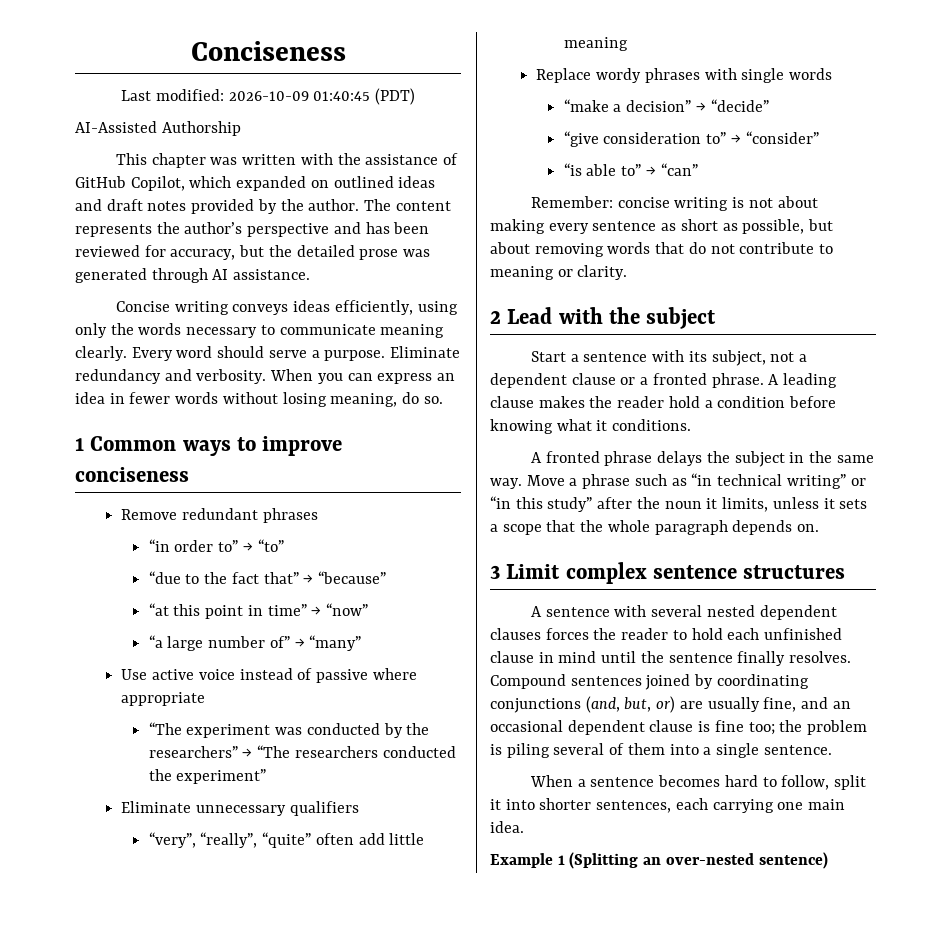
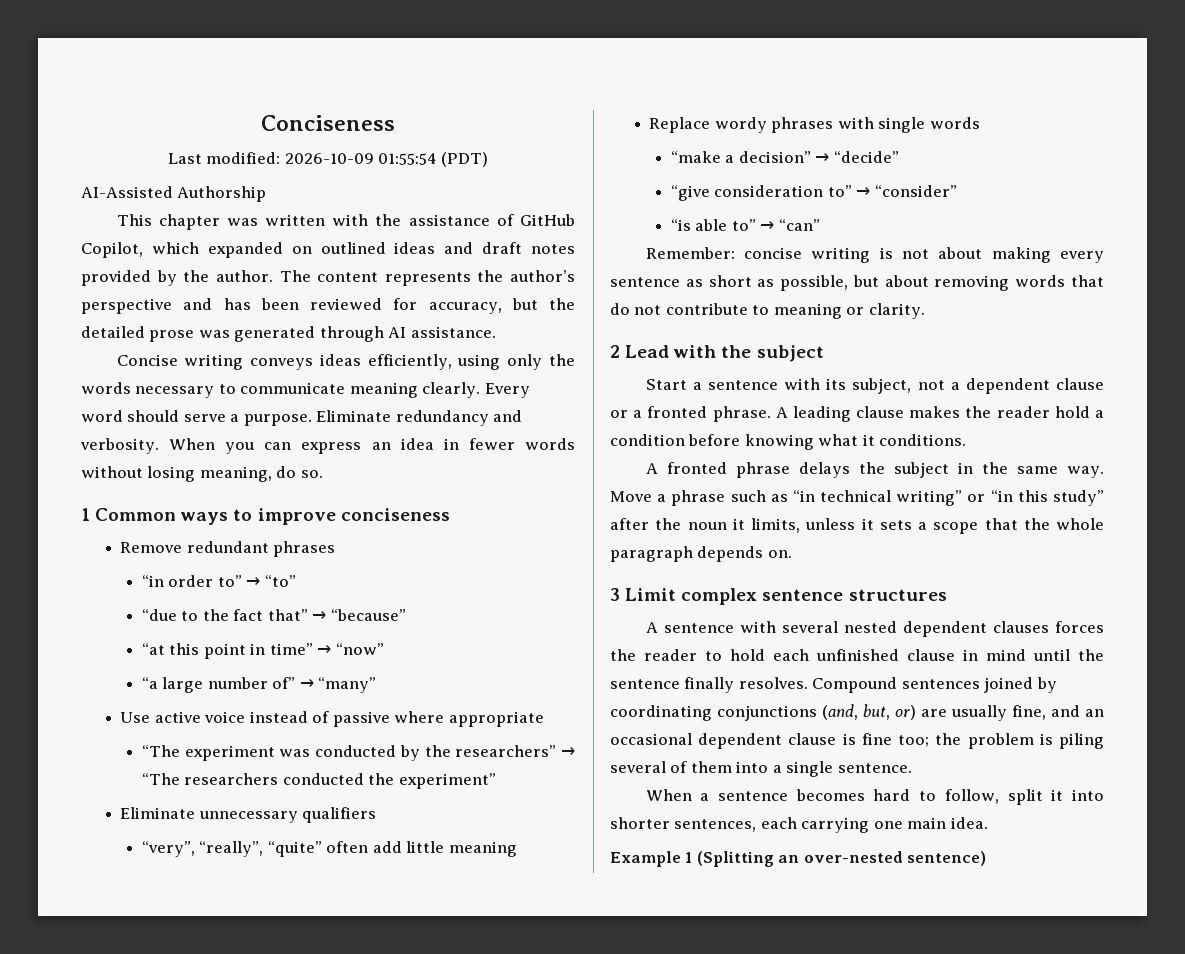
- Last modified: 2026-10-09 01:40:45 (PDT)
+ Last modified: 2026-10-09 01:55:54 (PDT)

